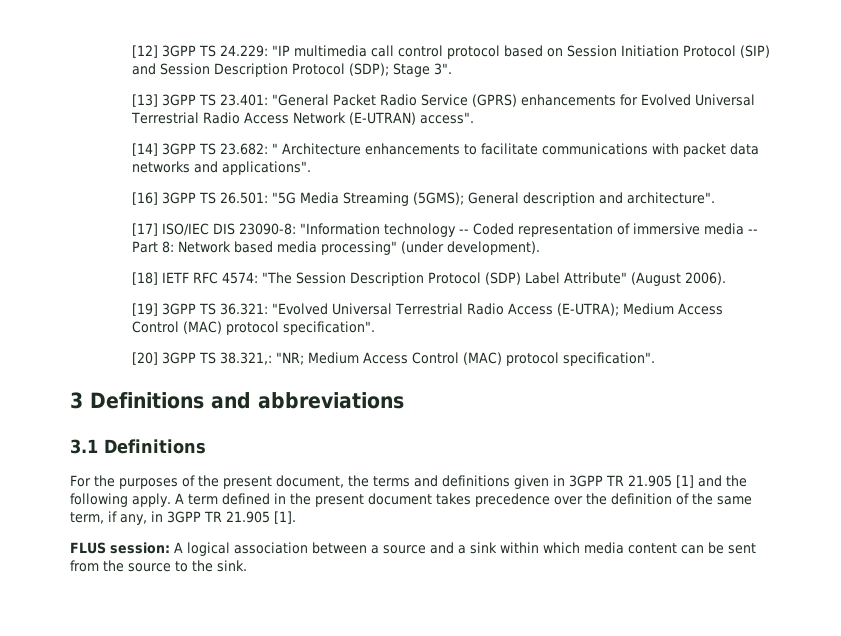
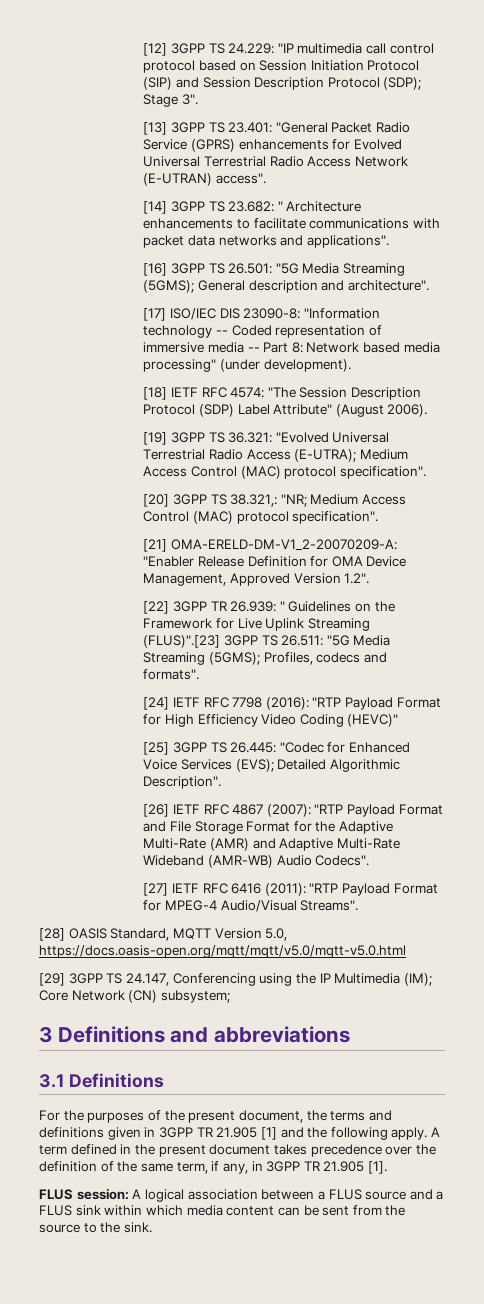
+ [21] OMA-ERELD-DM-V1_2-20070209-A: "Enabler Release Definition for OMA Device Management, Approved Version 1.2".
+ [22] 3GPP TR 26.939: " Guidelines on the Framework for Live Uplink Streaming (FLUS)".[23] 3GPP TS 26.511: "5G Media Streaming (5GMS); Profiles, codecs and formats".
+ [24] IETF RFC 7798 (2016): "RTP Payload Format for High Efficiency Video Coding (HEVC)"
+ [25] 3GPP TS 26.445: "Codec for Enhanced Voice Services (EVS); Detailed Algorithmic Description".
+ [26] IETF RFC 4867 (2007): "RTP Payload Format and File Storage Format for the Adaptive Multi-Rate (AMR) and Adaptive Multi-Rate Wideband (AMR-WB) Audio Codecs".
+ [27] IETF RFC 6416 (2011): "RTP Payload Format for MPEG-4 Audio/Visual Streams".
+ [28] OASIS Standard, MQTT Version 5.0, https://docs.oasis-open.org/mqtt/mqtt/v5.0/mqtt-v5.0.html
+ [29] 3GPP TS 24.147, Conferencing using the IP Multimedia (IM); Core Network (CN) subsystem;
- FLUS session: A logical association between a source and a sink within which media content can be sent from the source to the sink.
+ FLUS session: A logical association between a FLUS source and a FLUS sink within which media content can be sent from the source to the sink.

